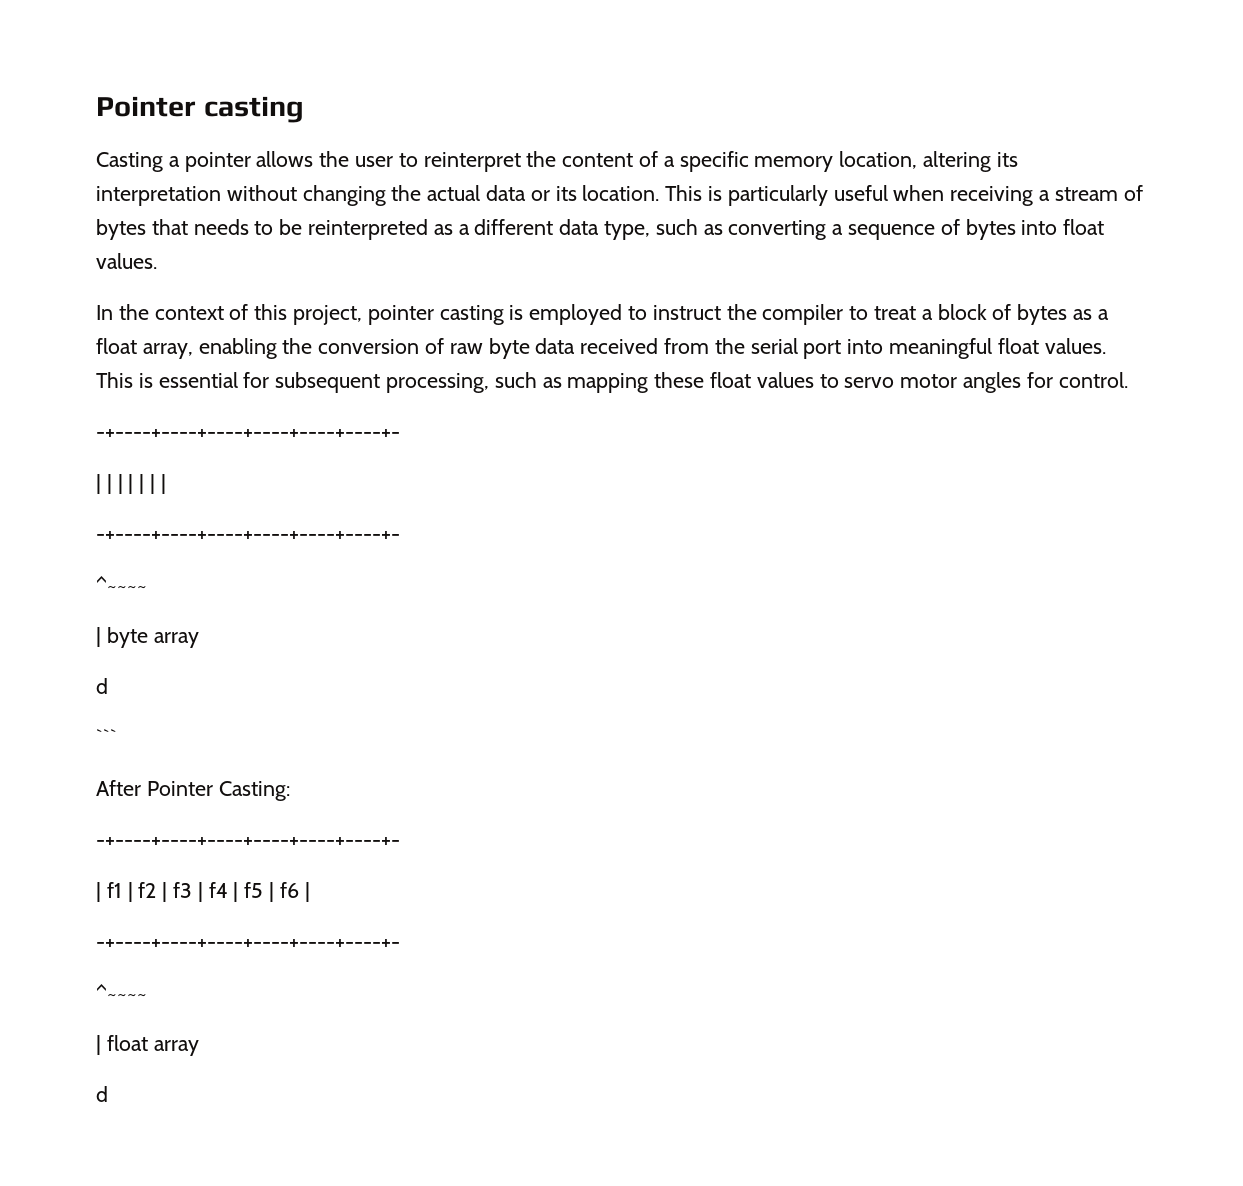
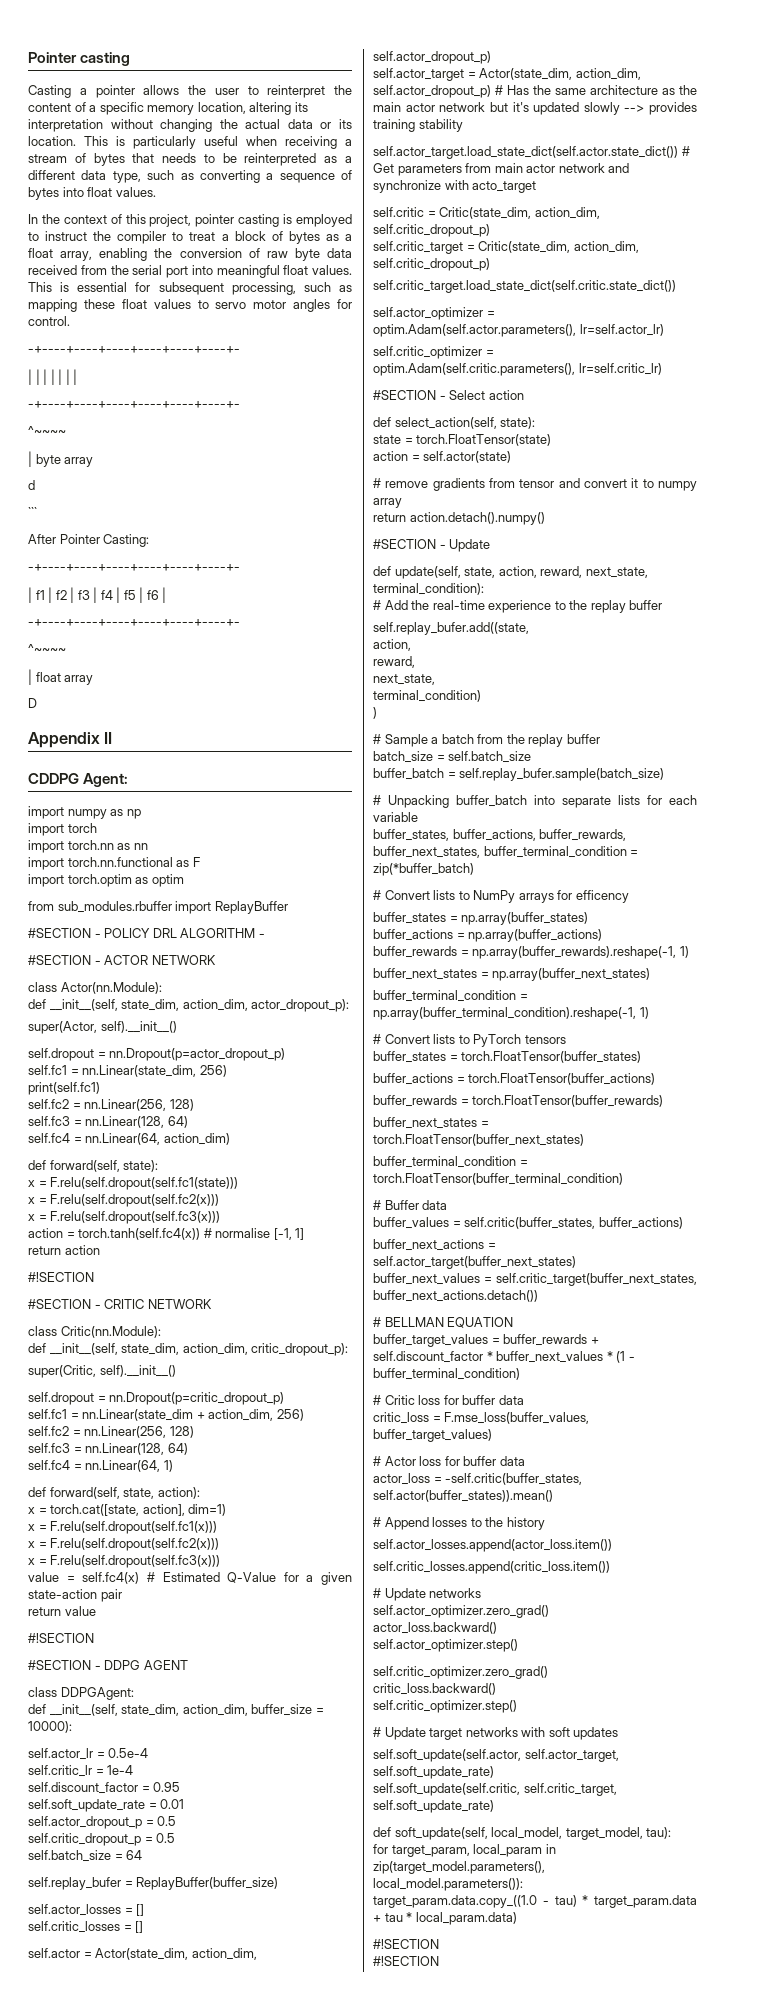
  | float array
- d
+ D
+ Appendix II
+ CDDPG Agent:
+ import numpy as np
+ import torch
+ import torch.nn as nn
+ import torch.nn.functional as F
+ import torch.optim as optim
+ from sub_modules.rbuffer import ReplayBuffer
+ #SECTION - POLICY DRL ALGORITHM -
+ #SECTION - ACTOR NETWORK
+ class Actor(nn.Module):
+ def __init__(self, state_dim, action_dim, actor_dropout_p):
+ super(Actor, self).__init__()
+ self.dropout = nn.Dropout(p=actor_dropout_p)
+ self.fc1 = nn.Linear(state_dim, 256)
+ print(self.fc1)
+ self.fc2 = nn.Linear(256, 128)
+ self.fc3 = nn.Linear(128, 64)
+ self.fc4 = nn.Linear(64, action_dim)
+ def forward(self, state):
+ x = F.relu(self.dropout(self.fc1(state)))
+ x = F.relu(self.dropout(self.fc2(x)))
+ x = F.relu(self.dropout(self.fc3(x)))
+ action = torch.tanh(self.fc4(x)) # normalise [-1, 1]
+ return action
+ #!SECTION
+ #SECTION - CRITIC NETWORK
+ class Critic(nn.Module):
+ def __init__(self, state_dim, action_dim, critic_dropout_p):
+ super(Critic, self).__init__()
+ self.dropout = nn.Dropout(p=critic_dropout_p)
+ self.fc1 = nn.Linear(state_dim + action_dim, 256)
+ self.fc2 = nn.Linear(256, 128)
+ self.fc3 = nn.Linear(128, 64)
+ self.fc4 = nn.Linear(64, 1)
+ def forward(self, state, action):
+ x = torch.cat([state, action], dim=1)
+ x = F.relu(self.dropout(self.fc1(x)))
+ x = F.relu(self.dropout(self.fc2(x)))
+ x = F.relu(self.dropout(self.fc3(x)))
+ value = self.fc4(x) # Estimated Q-Value for a given state-action pair
+ return value
+ #!SECTION
+ #SECTION - DDPG AGENT
+ class DDPGAgent:
+ def __init__(self, state_dim, action_dim, buffer_size = 10000):
+ self.actor_lr = 0.5e-4
+ self.critic_lr = 1e-4
+ self.discount_factor = 0.95
+ self.soft_update_rate = 0.01
+ self.actor_dropout_p = 0.5
+ self.critic_dropout_p = 0.5
+ self.batch_size = 64
+ self.replay_bufer = ReplayBuffer(buffer_size)
+ self.actor_losses = []
+ self.critic_losses = []
+ self.actor = Actor(state_dim, action_dim, self.actor_dropout_p)
+ self.actor_target = Actor(state_dim, action_dim, self.actor_dropout_p) # Has the same architecture as the main actor network but it's updated slowly --> provides training stability
+ self.actor_target.load_state_dict(self.actor.state_dict()) # Get parameters from main actor network and synchronize with acto_target
+ self.critic = Critic(state_dim, action_dim, self.critic_dropout_p)
+ self.critic_target = Critic(state_dim, action_dim, self.critic_dropout_p)
+ self.critic_target.load_state_dict(self.critic.state_dict())
+ self.actor_optimizer = optim.Adam(self.actor.parameters(), lr=self.actor_lr)
+ self.critic_optimizer = optim.Adam(self.critic.parameters(), lr=self.critic_lr)
+ #SECTION - Select action
+ def select_action(self, state):
+ state = torch.FloatTensor(state)
+ action = self.actor(state)
+ # remove gradients from tensor and convert it to numpy array
+ return action.detach().numpy()
+ #SECTION - Update
+ def update(self, state, action, reward, next_state, terminal_condition):
+ # Add the real-time experience to the replay buffer
+ self.replay_bufer.add((state,
+ action,
+ reward,
+ next_state,
+ terminal_condition)
+ )
+ # Sample a batch from the replay buffer
+ batch_size = self.batch_size
+ buffer_batch = self.replay_bufer.sample(batch_size)
+ # Unpacking buffer_batch into separate lists for each variable
+ buffer_states, buffer_actions, buffer_rewards, buffer_next_states, buffer_terminal_condition = zip(*buffer_batch)
+ # Convert lists to NumPy arrays for efficency
+ buffer_states = np.array(buffer_states)
+ buffer_actions = np.array(buffer_actions)
+ buffer_rewards = np.array(buffer_rewards).reshape(-1, 1)
+ buffer_next_states = np.array(buffer_next_states)
+ buffer_terminal_condition = np.array(buffer_terminal_condition).reshape(-1, 1)
+ # Convert lists to PyTorch tensors
+ buffer_states = torch.FloatTensor(buffer_states)
+ buffer_actions = torch.FloatTensor(buffer_actions)
+ buffer_rewards = torch.FloatTensor(buffer_rewards)
+ buffer_next_states = torch.FloatTensor(buffer_next_states)
+ buffer_terminal_condition = torch.FloatTensor(buffer_terminal_condition)
+ # Buffer data
+ buffer_values = self.critic(buffer_states, buffer_actions)
+ buffer_next_actions = self.actor_target(buffer_next_states)
+ buffer_next_values = self.critic_target(buffer_next_states, buffer_next_actions.detach())
+ # BELLMAN EQUATION
+ buffer_target_values = buffer_rewards + self.discount_factor * buffer_next_values * (1 - buffer_terminal_condition)
+ # Critic loss for buffer data
+ critic_loss = F.mse_loss(buffer_values, buffer_target_values)
+ # Actor loss for buffer data
+ actor_loss = -self.critic(buffer_states, self.actor(buffer_states)).mean()
+ # Append losses to the history
+ self.actor_losses.append(actor_loss.item())
+ self.critic_losses.append(critic_loss.item())
+ # Update networks
+ self.actor_optimizer.zero_grad()
+ actor_loss.backward()
+ self.actor_optimizer.step()
+ self.critic_optimizer.zero_grad()
+ critic_loss.backward()
+ self.critic_optimizer.step()
+ # Update target networks with soft updates
+ self.soft_update(self.actor, self.actor_target, self.soft_update_rate)
+ self.soft_update(self.critic, self.critic_target, self.soft_update_rate)
+ def soft_update(self, local_model, target_model, tau):
+ for target_param, local_param in zip(target_model.parameters(), local_model.parameters()):
+ target_param.data.copy_((1.0 - tau) * target_param.data + tau * local_param.data)
+ #!SECTION
+ #!SECTION

